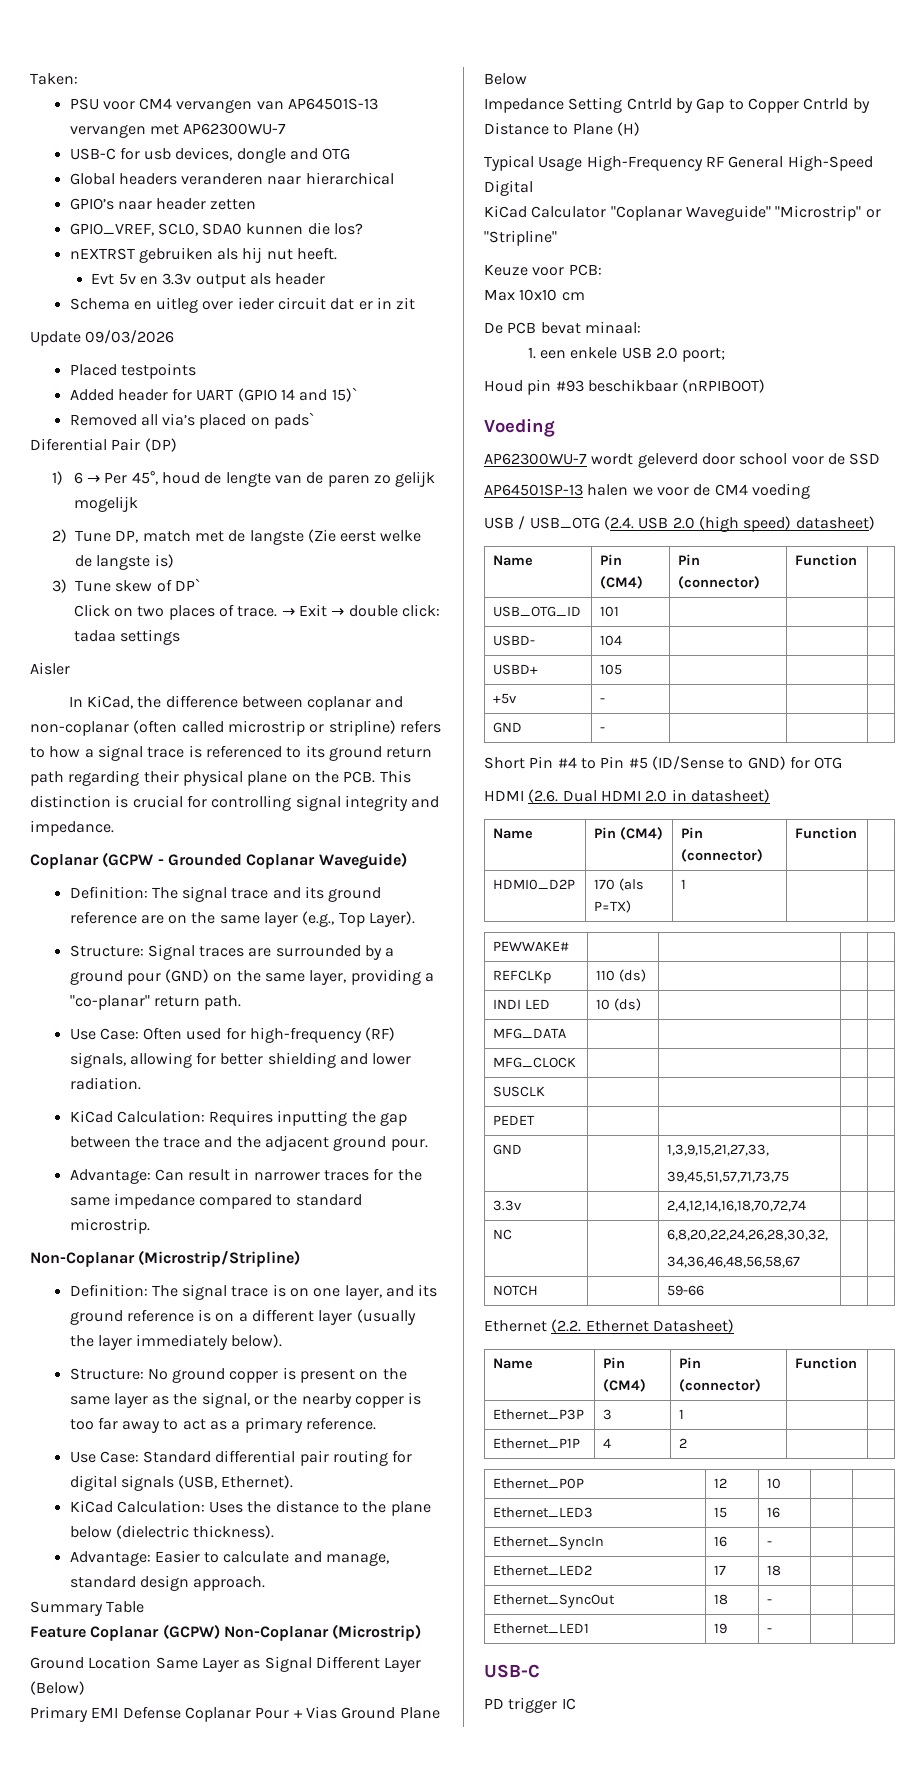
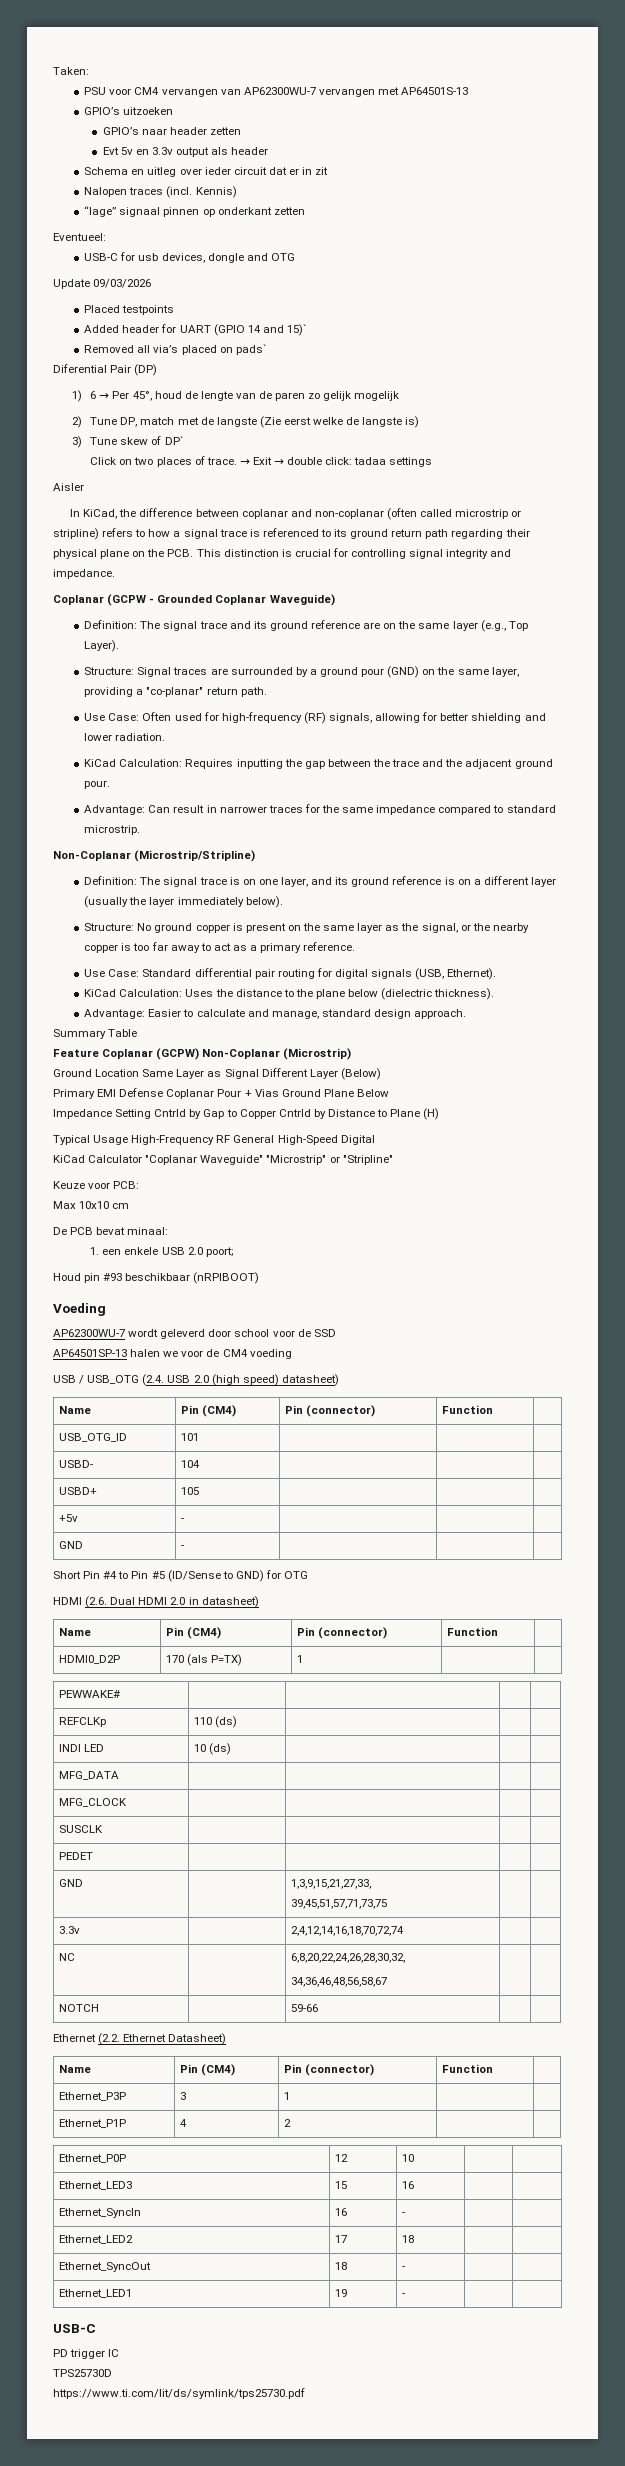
- PSU voor CM4 vervangen van AP64501S-13 vervangen met AP62300WU-7
- USB-C for usb devices, dongle and OTG
- Global headers veranderen naar hierarchical
+ PSU voor CM4 vervangen van AP62300WU-7 vervangen met AP64501S-13
+ GPIO’s uitzoeken
  GPIO’s naar header zetten
- GPIO_VREF, SCL0, SDA0 kunnen die los?
- nEXTRST gebruiken als hij nut heeft.
+ Nalopen traces (incl. Kennis)
+ “lage” signaal pinnen op onderkant zetten
+ Eventueel:
+ USB-C for usb devices, dongle and OTG
+ TPS25730D
+ https://www.ti.com/lit/ds/symlink/tps25730.pdf

